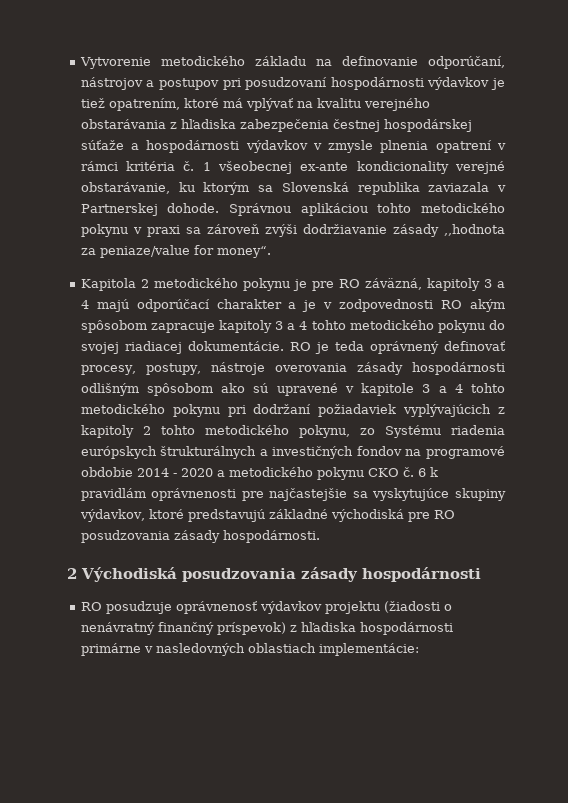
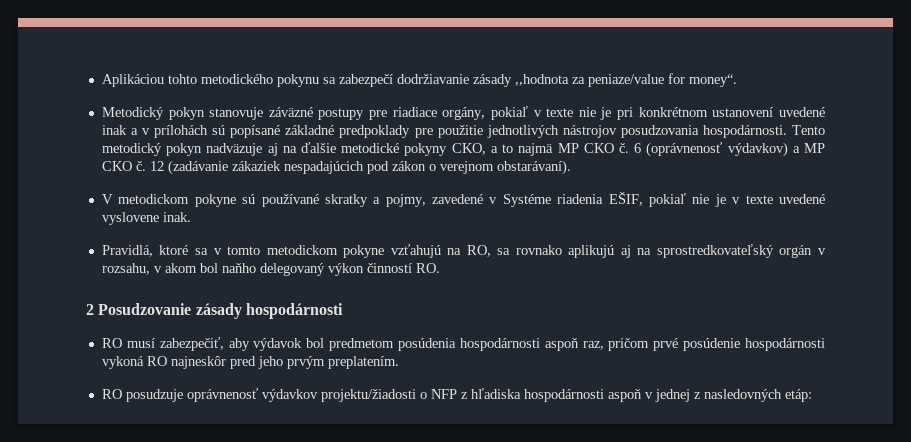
- Vytvorenie metodického základu na definovanie odporúčaní, nástrojov a postupov pri posudzovaní hospodárnosti výdavkov je tiež opatrením, ktoré má vplývať na kvalitu verejného obstarávania z hľadiska zabezpečenia čestnej hospodárskej súťaže a hospodárnosti výdavkov v zmysle plnenia opatrení v rámci kritéria č. 1 všeobecnej ex-ante kondicionality verejné obstarávanie, ku ktorým sa Slovenská republika zaviazala v Partnerskej dohode. Správnou aplikáciou tohto metodického pokynu v praxi sa zároveň zvýši dodržiavanie zásady ,,hodnota za peniaze/value for money“.
+ Aplikáciou tohto metodického pokynu sa zabezpečí dodržiavanie zásady ,,hodnota za peniaze/value for money“.
- Kapitola 2 metodického pokynu je pre RO záväzná, kapitoly 3 a 4 majú odporúčací charakter a je v zodpovednosti RO akým spôsobom zapracuje kapitoly 3 a 4 tohto metodického pokynu do svojej riadiacej dokumentácie. RO je teda oprávnený definovať procesy, postupy, nástroje overovania zásady hospodárnosti odlišným spôsobom ako sú upravené v kapitole 3 a 4 tohto metodického pokynu pri dodržaní požiadaviek vyplývajúcich z kapitoly 2 tohto metodického pokynu, zo Systému riadenia európskych štrukturálnych a investičných fondov na programové obdobie 2014 - 2020 a metodického pokynu CKO č. 6 k pravidlám oprávnenosti pre najčastejšie sa vyskytujúce skupiny výdavkov, ktoré predstavujú základné východiská pre RO posudzovania zásady hospodárnosti.
- 2 Východiská posudzovania zásady hospodárnosti
+ Metodický pokyn stanovuje záväzné postupy pre riadiace orgány, pokiaľ v texte nie je pri konkrétnom ustanovení uvedené inak a v prílohách sú popísané základné predpoklady pre použitie jednotlivých nástrojov posudzovania hospodárnosti. Tento metodický pokyn nadväzuje aj na ďalšie metodické pokyny CKO, a to najmä MP CKO č. 6 (oprávnenosť výdavkov) a MP CKO č. 12 (zadávanie zákaziek nespadajúcich pod zákon o verejnom obstarávaní).
+ V metodickom pokyne sú používané skratky a pojmy, zavedené v Systéme riadenia EŠIF, pokiaľ nie je v texte uvedené vyslovene inak.
+ Pravidlá, ktoré sa v tomto metodickom pokyne vzťahujú na RO, sa rovnako aplikujú aj na sprostredkovateľský orgán v rozsahu, v akom bol naňho delegovaný výkon činností RO.
+ 2 Posudzovanie zásady hospodárnosti
- RO posudzuje oprávnenosť výdavkov projektu (žiadosti o nenávratný finančný príspevok) z hľadiska hospodárnosti primárne v nasledovných oblastiach implementácie:
+ RO musí zabezpečiť, aby výdavok bol predmetom posúdenia hospodárnosti aspoň raz, pričom prvé posúdenie hospodárnosti vykoná RO najneskôr pred jeho prvým preplatením.
+ RO posudzuje oprávnenosť výdavkov projektu/žiadosti o NFP z hľadiska hospodárnosti aspoň v jednej z nasledovných etáp:

